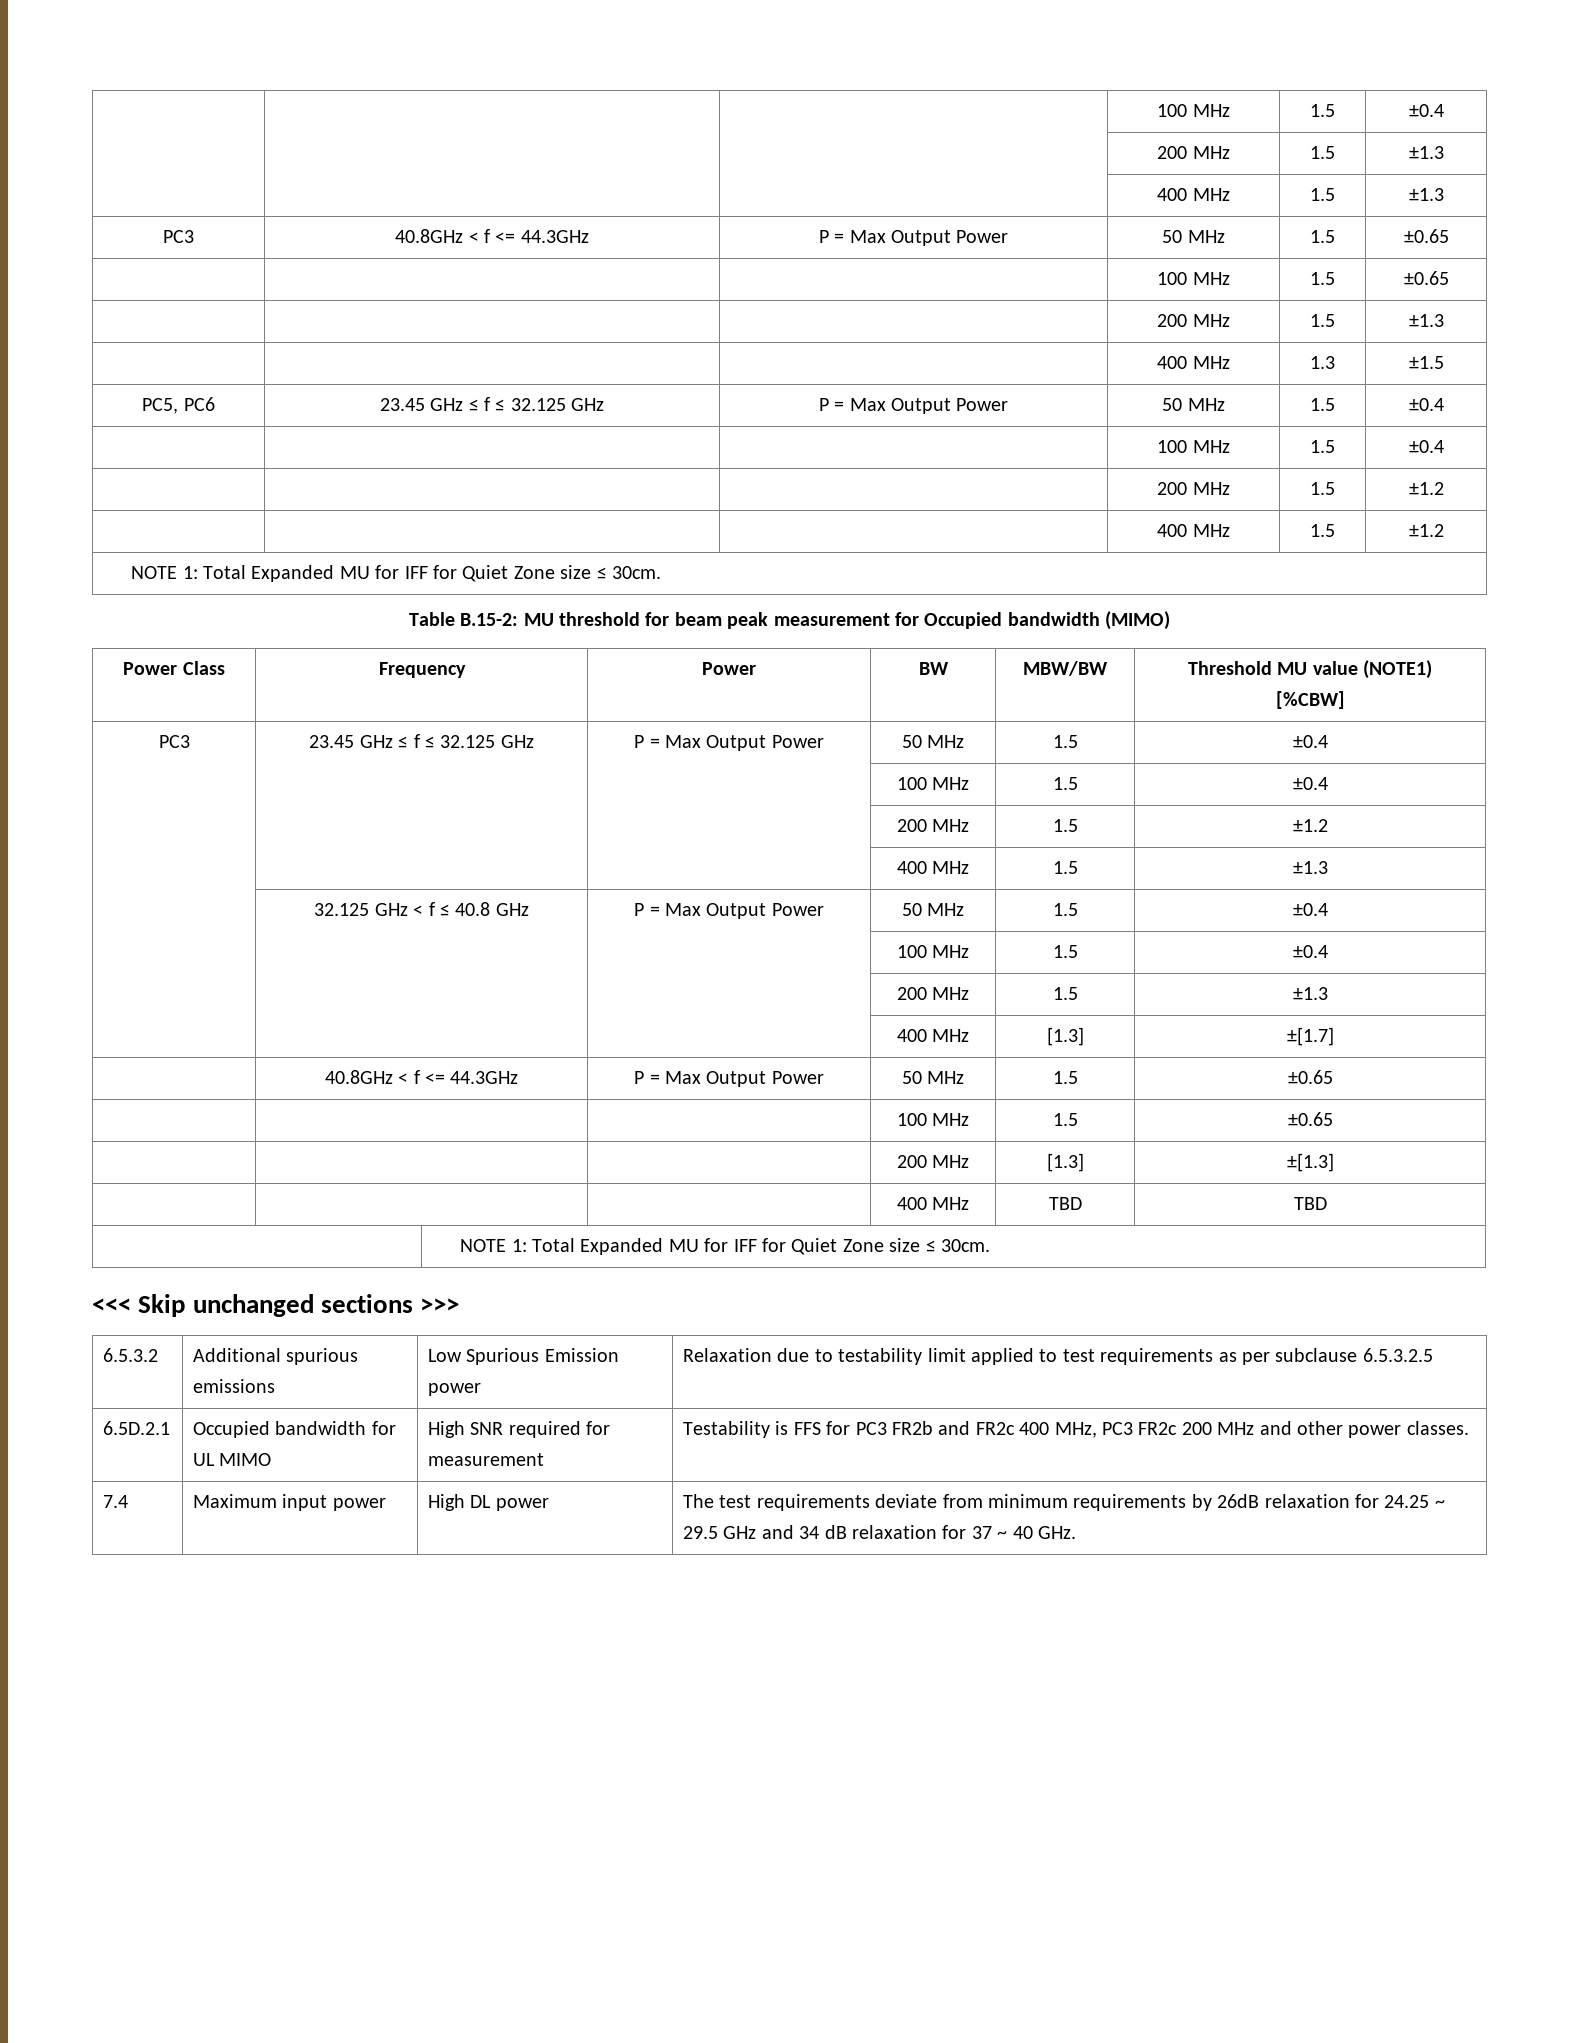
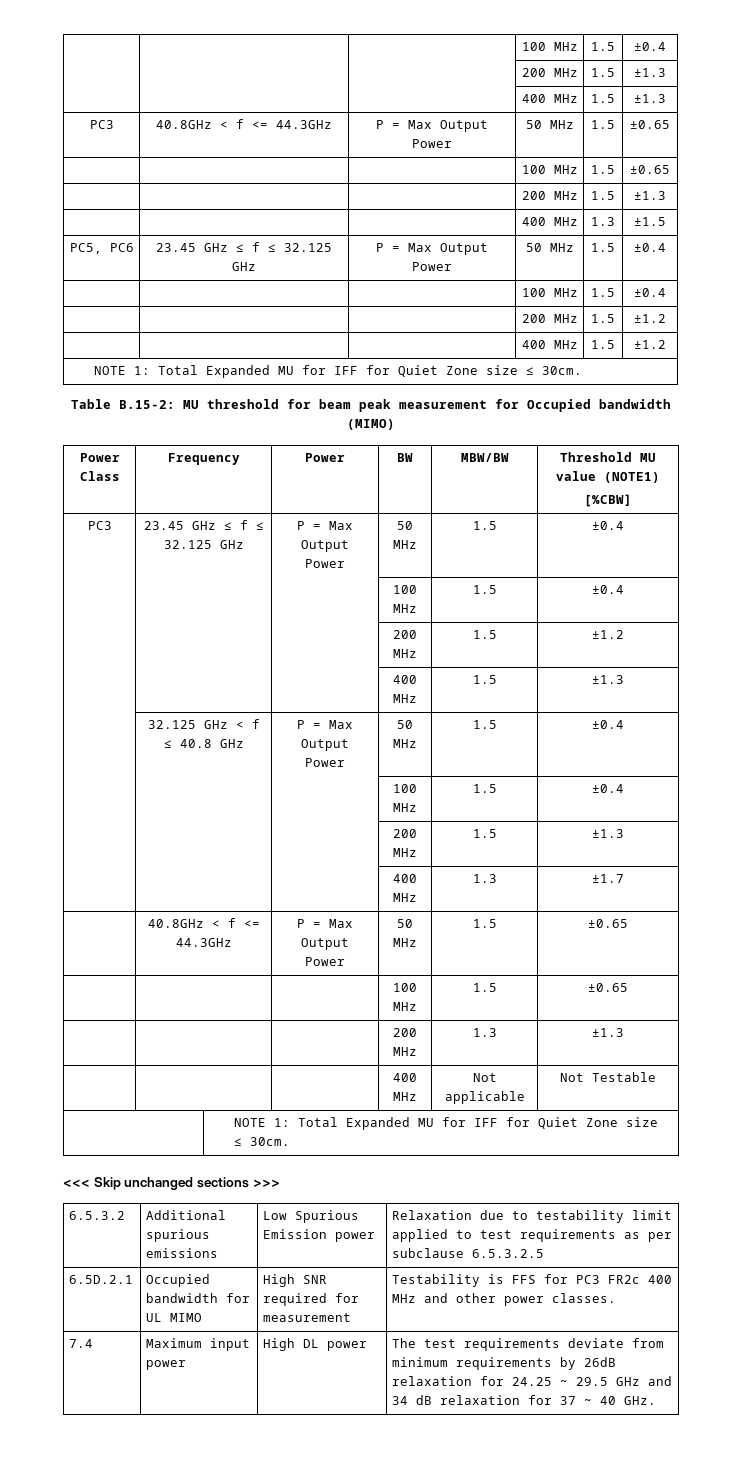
- | | | 400 MHz | [1.3] | ±[1.7]
+ | | | 400 MHz | 1.3 | ±1.7
- | | | 200 MHz | [1.3] | ±[1.3]
- | | | 400 MHz | TBD | TBD
+ | | | 200 MHz | 1.3 | ±1.3
+ | | | 400 MHz | Not applicable | Not Testable
- 6.5D.2.1 | Occupied bandwidth for UL MIMO | High SNR required for measurement | Testability is FFS for PC3 FR2b and FR2c 400 MHz, PC3 FR2c 200 MHz and other power classes.
+ 6.5D.2.1 | Occupied bandwidth for UL MIMO | High SNR required for measurement | Testability is FFS for PC3 FR2c 400 MHz and other power classes.

